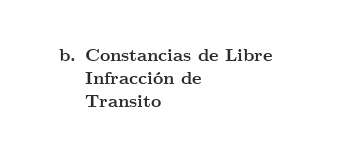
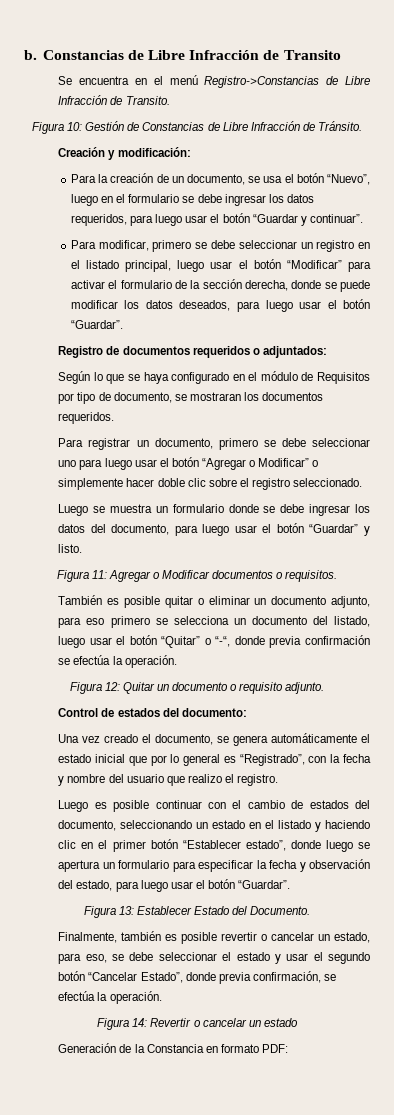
+ Se encuentra en el menú Registro->Constancias de Libre Infracción de Transito.
+ Figura 10: Gestión de Constancias de Libre Infracción de Tránsito.
+ Creación y modificación:
+ Para la creación de un documento, se usa el botón “Nuevo”, luego en el formulario se debe ingresar los datos requeridos, para luego usar el botón “Guardar y continuar”.
+ Para modificar, primero se debe seleccionar un registro en el listado principal, luego usar el botón “Modificar” para activar el formulario de la sección derecha, donde se puede modificar los datos deseados, para luego usar el botón “Guardar”.
+ Registro de documentos requeridos o adjuntados:
+ Según lo que se haya configurado en el módulo de Requisitos por tipo de documento, se mostraran los documentos requeridos.
+ Para registrar un documento, primero se debe seleccionar uno para luego usar el botón “Agregar o Modificar” o simplemente hacer doble clic sobre el registro seleccionado.
+ Luego se muestra un formulario donde se debe ingresar los datos del documento, para luego usar el botón “Guardar” y listo.
+ Figura 11: Agregar o Modificar documentos o requisitos.
+ También es posible quitar o eliminar un documento adjunto, para eso primero se selecciona un documento del listado, luego usar el botón “Quitar” o “-“, donde previa confirmación se efectúa la operación.
+ Figura 12: Quitar un documento o requisito adjunto.
+ Control de estados del documento:
+ Una vez creado el documento, se genera automáticamente el estado inicial que por lo general es “Registrado”, con la fecha y nombre del usuario que realizo el registro.
+ Luego es posible continuar con el cambio de estados del documento, seleccionando un estado en el listado y haciendo clic en el primer botón “Establecer estado”, donde luego se apertura un formulario para especificar la fecha y observación del estado, para luego usar el botón “Guardar”.
+ Figura 13: Establecer Estado del Documento.
+ Finalmente, también es posible revertir o cancelar un estado, para eso, se debe seleccionar el estado y usar el segundo botón “Cancelar Estado”, donde previa confirmación, se efectúa la operación.
+ Figura 14: Revertir o cancelar un estado
+ Generación de la Constancia en formato PDF:

